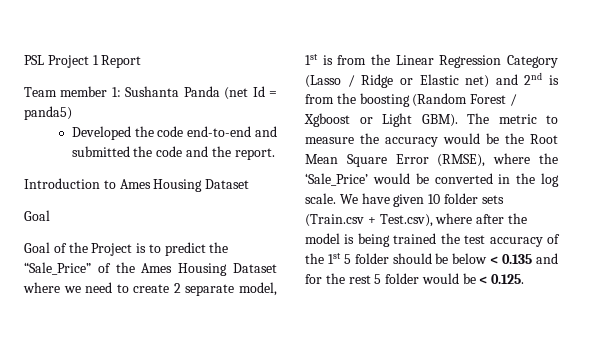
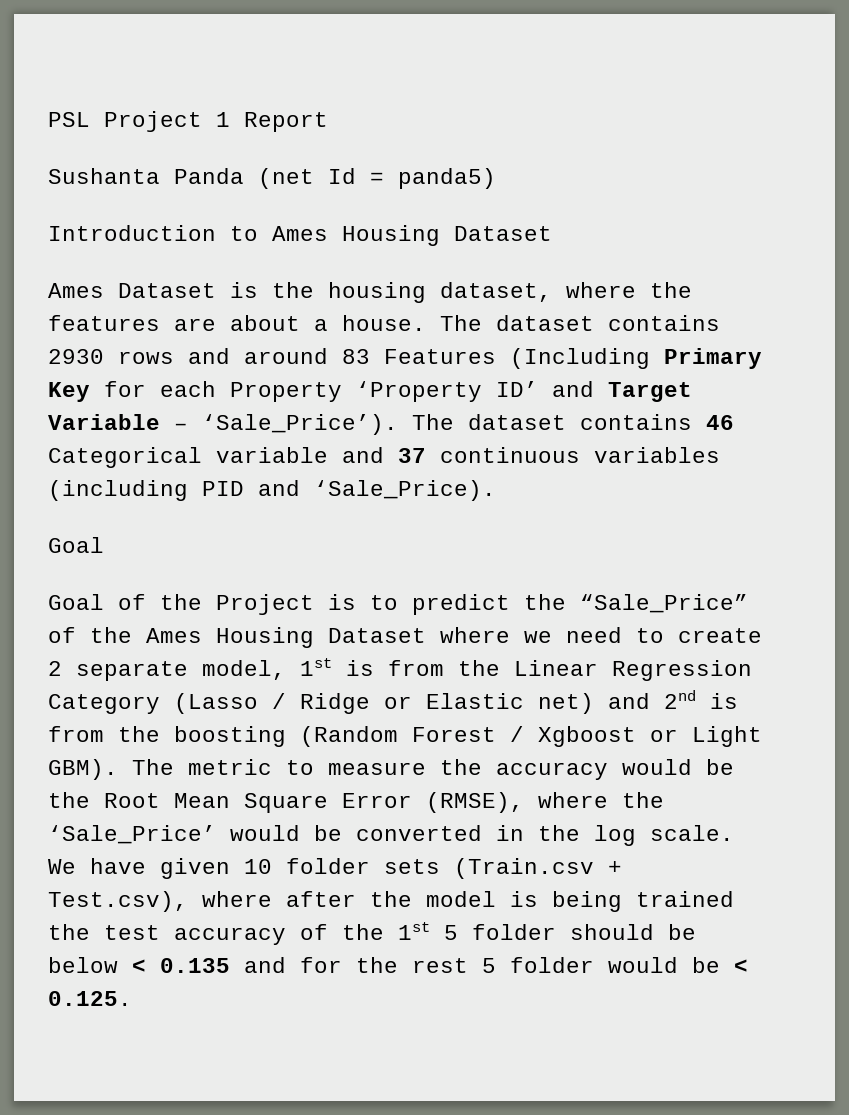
- Team member 1: Sushanta Panda (net Id = panda5)
+ Sushanta Panda (net Id = panda5)
- Developed the code end-to-end and submitted the code and the report.
+ Ames Dataset is the housing dataset, where the features are about a house. The dataset contains 2930 rows and around 83 Features (Including Primary Key for each Property ‘Property ID’ and Target Variable – ‘Sale_Price’). The dataset contains 46 Categorical variable and 37 continuous variables (including PID and ‘Sale_Price).

